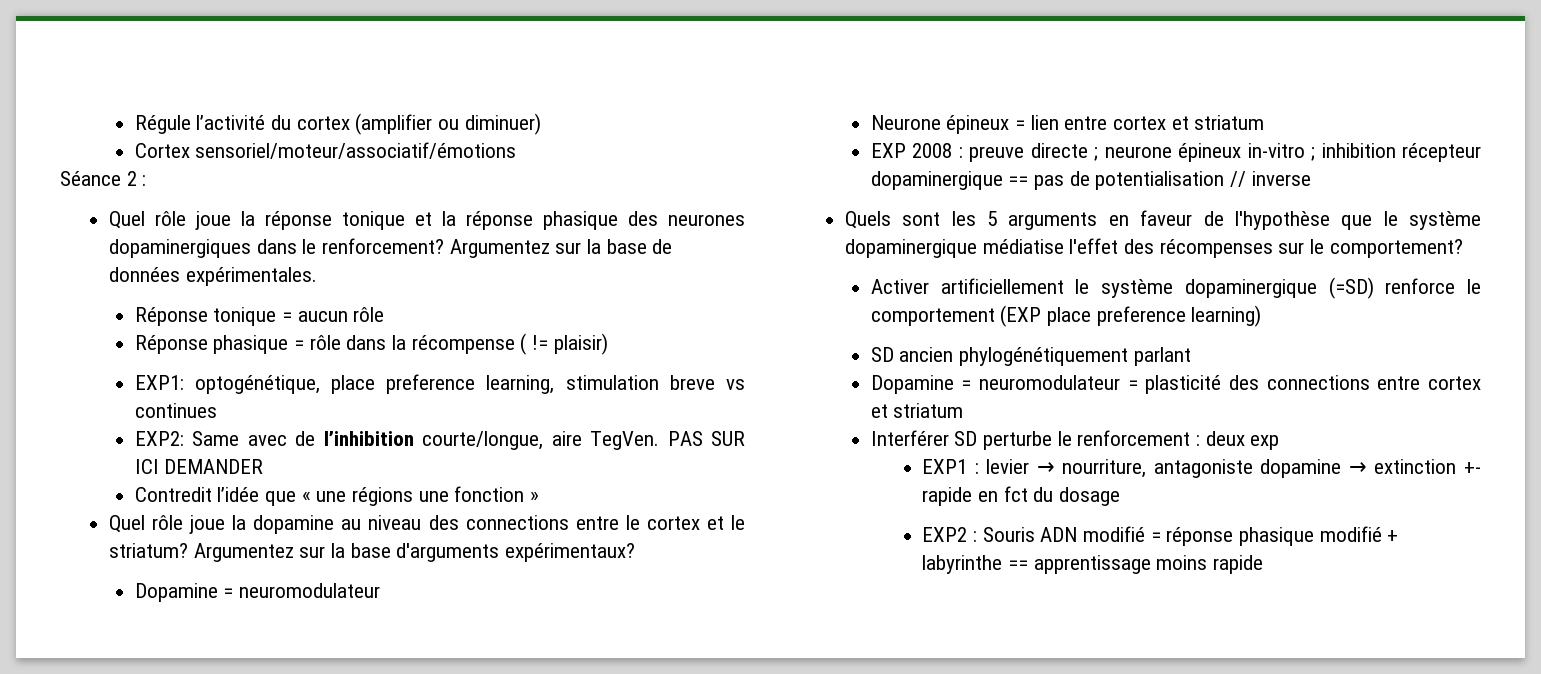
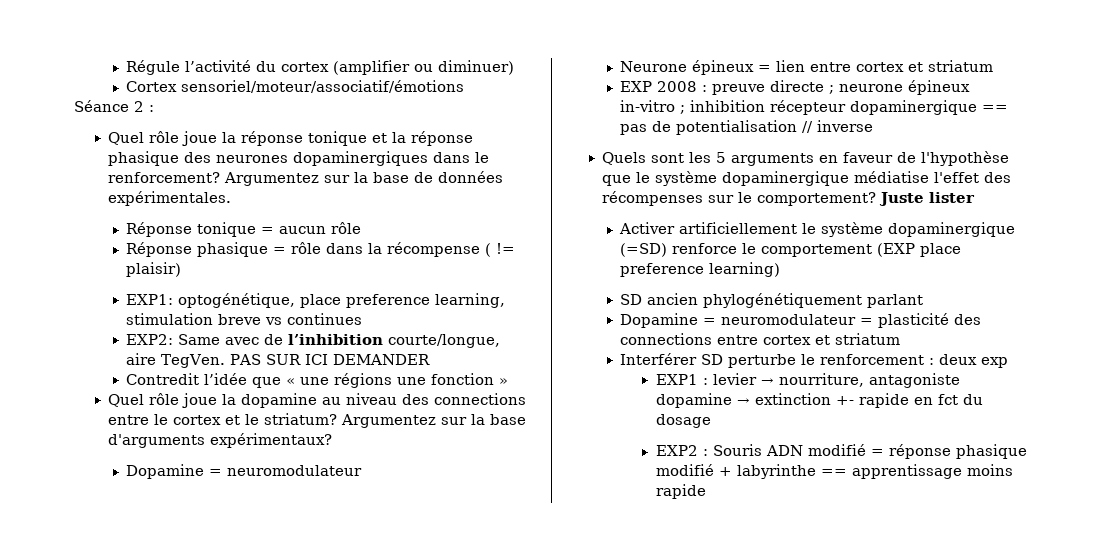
+ Juste lister

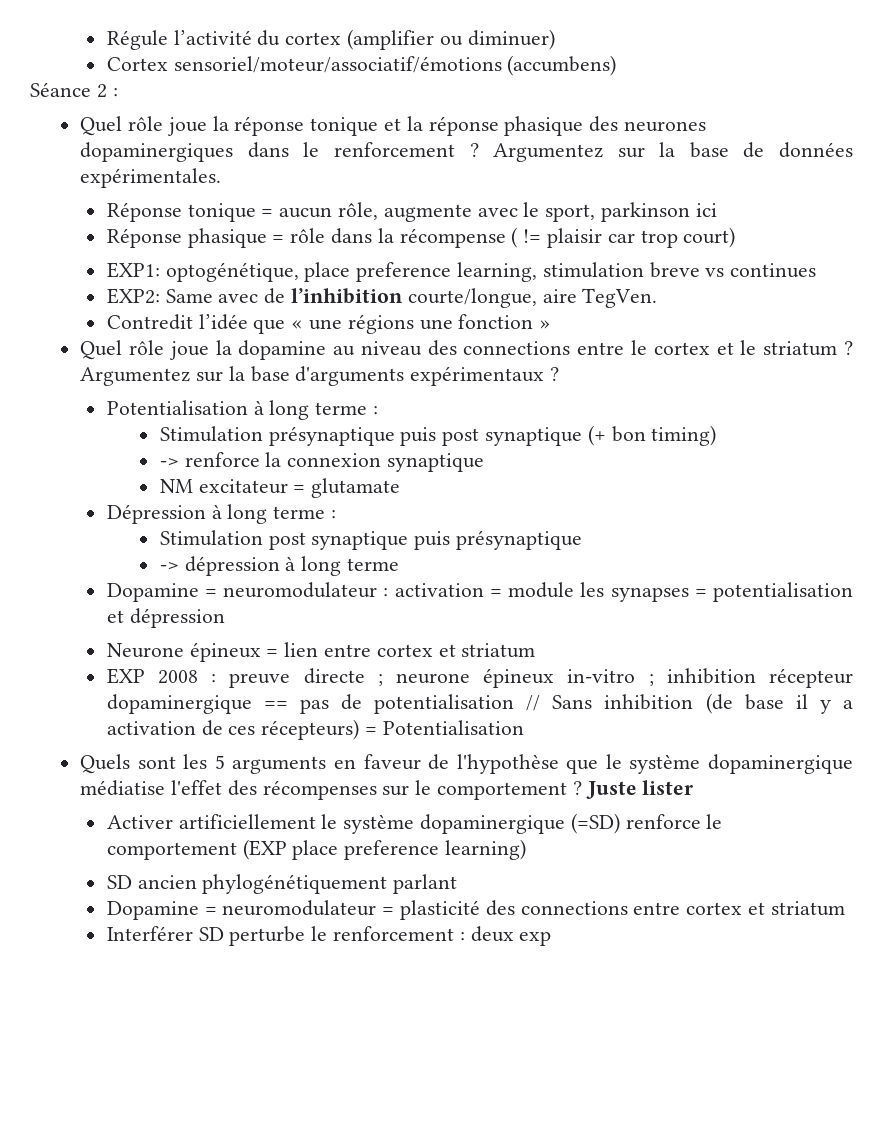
- Cortex sensoriel/moteur/associatif/émotions
+ Cortex sensoriel/moteur/associatif/émotions (accumbens)
- Quel rôle joue la réponse tonique et la réponse phasique des neurones dopaminergiques dans le renforcement?
+ Quel rôle joue la réponse tonique et la réponse phasique des neurones dopaminergiques dans le renforcement ?
- Réponse tonique = aucun rôle
+ Réponse tonique = aucun rôle, augmente avec le sport, parkinson ici
- Réponse phasique = rôle dans la récompense ( != plaisir)
+ Réponse phasique = rôle dans la récompense ( != plaisir car trop court)
- PAS SUR ICI DEMANDER
- Quel rôle joue la dopamine au niveau des connections entre le cortex et le striatum?
+ Quel rôle joue la dopamine au niveau des connections entre le cortex et le striatum ?
- Argumentez sur la base d'arguments expérimentaux?
- Dopamine = neuromodulateur
+ Argumentez sur la base d'arguments expérimentaux ?
+ Potentialisation à long terme :
+ Stimulation présynaptique puis post synaptique (+ bon timing)
+ -> renforce la connexion synaptique
+ NM excitateur = glutamate
+ Dépression à long terme :
+ Stimulation post synaptique puis présynaptique
+ -> dépression à long terme
+ Dopamine = neuromodulateur : activation = module les synapses = potentialisation et dépression
- EXP 2008 : preuve directe ; neurone épineux in-vitro ; inhibition récepteur dopaminergique == pas de potentialisation // inverse
+ EXP 2008 : preuve directe ; neurone épineux in-vitro ; inhibition récepteur dopaminergique == pas de potentialisation // Sans inhibition (de base il y a activation de ces récepteurs) = Potentialisation
- Quels sont les 5 arguments en faveur de l'hypothèse que le système dopaminergique médiatise l'effet des récompenses sur le comportement?
+ Quels sont les 5 arguments en faveur de l'hypothèse que le système dopaminergique médiatise l'effet des récompenses sur le comportement ?
- EXP1 : levier → nourriture, antagoniste dopamine → extinction +- rapide en fct du dosage
- EXP2 : Souris ADN modifié = réponse phasique modifié + labyrinthe == apprentissage moins rapide

